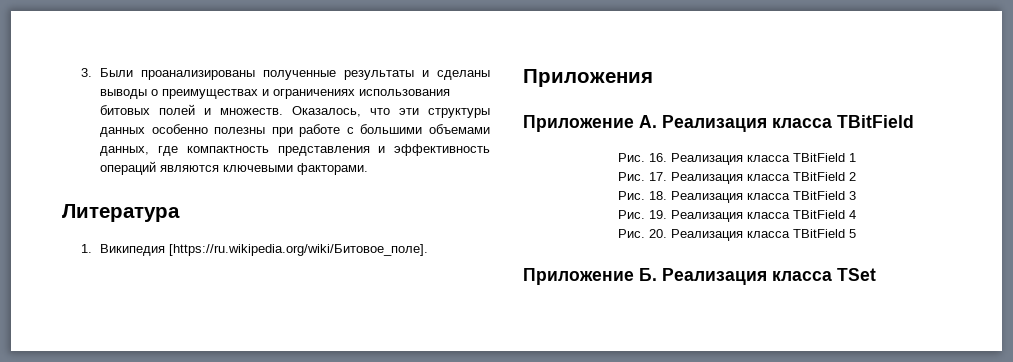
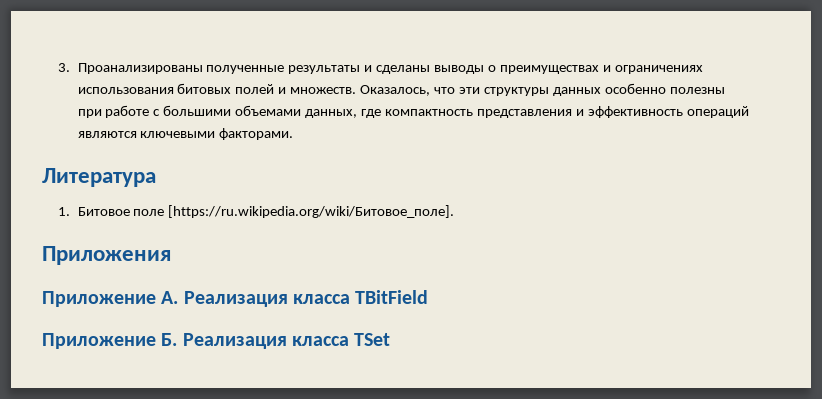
- 3. Были проанализированы полученные результаты и сделаны выводы о преимуществах и ограничениях использования битовых полей и множеств.
+ 3. Проанализированы полученные результаты и сделаны выводы о преимуществах и ограничениях использования битовых полей и множеств.
- 1. Википедия [https://ru.wikipedia.org/wiki/Битовое_поле].
+ 1. Битовое поле [https://ru.wikipedia.org/wiki/Битовое_поле].
- Рис. 16. Реализация класса TBitField 1
- Рис. 17. Реализация класса TBitField 2
- Рис. 18. Реализация класса TBitField 3
- Рис. 19. Реализация класса TBitField 4
- Рис. 20. Реализация класса TBitField 5

